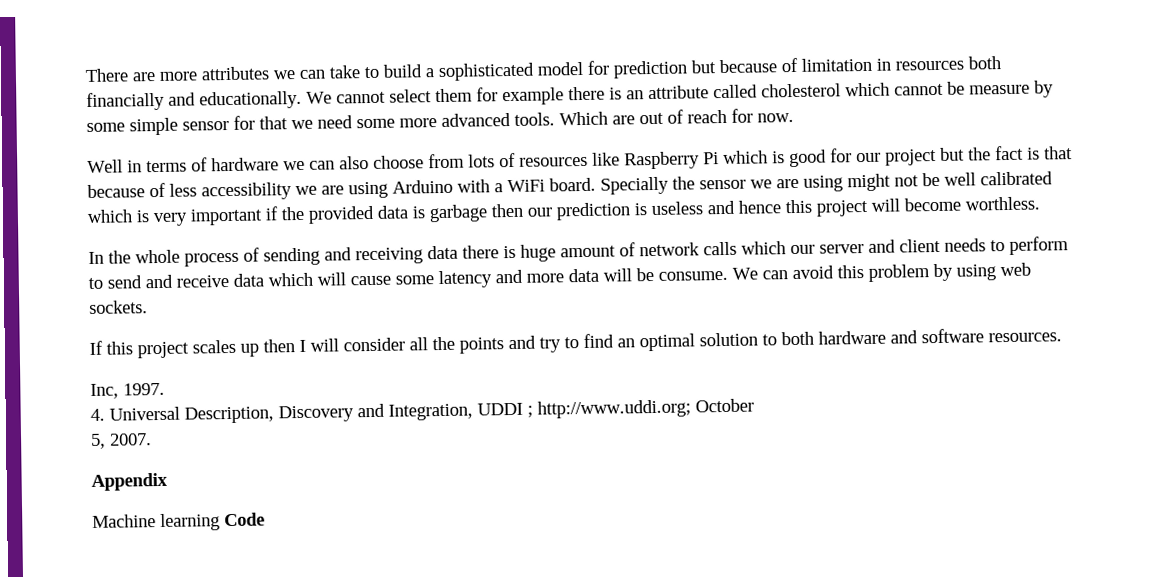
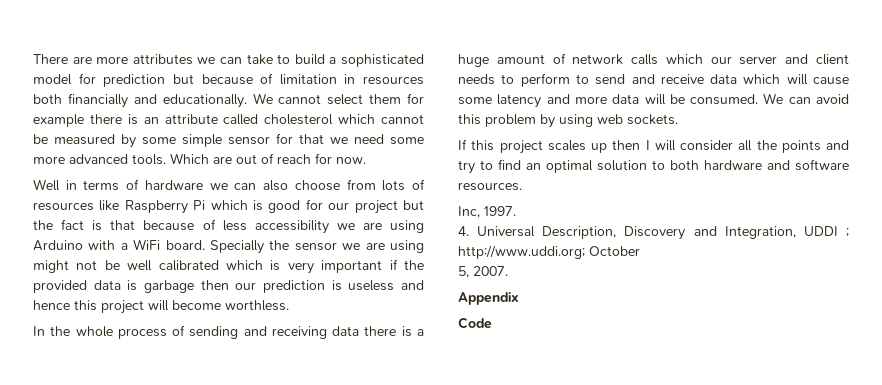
- We cannot select them for example there is an attribute called cholesterol which cannot be measure by some simple sensor for that we need some more advanced tools.
+ We cannot select them for example there is an attribute called cholesterol which cannot be measured by some simple sensor for that we need some more advanced tools.
- In the whole process of sending and receiving data there is huge amount of network calls which our server and client needs to perform to send and receive data which will cause some latency and more data will be consume.
+ In the whole process of sending and receiving data there is a huge amount of network calls which our server and client needs to perform to send and receive data which will cause some latency and more data will be consumed.
- Machine learning Code
+ Code

